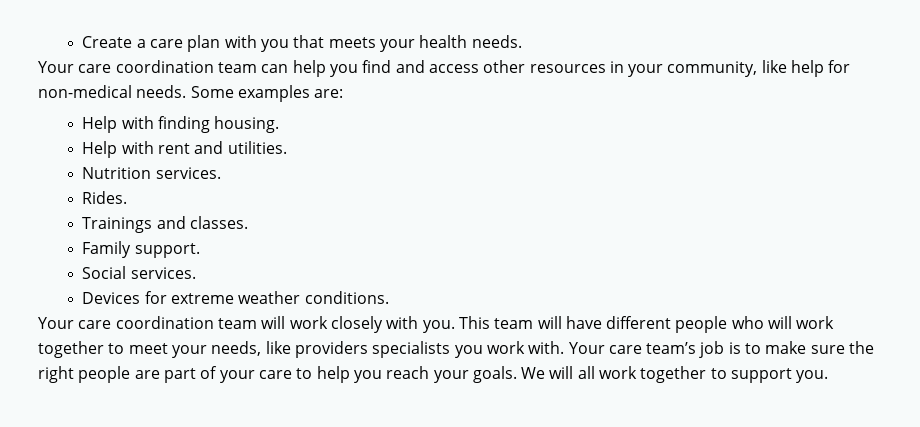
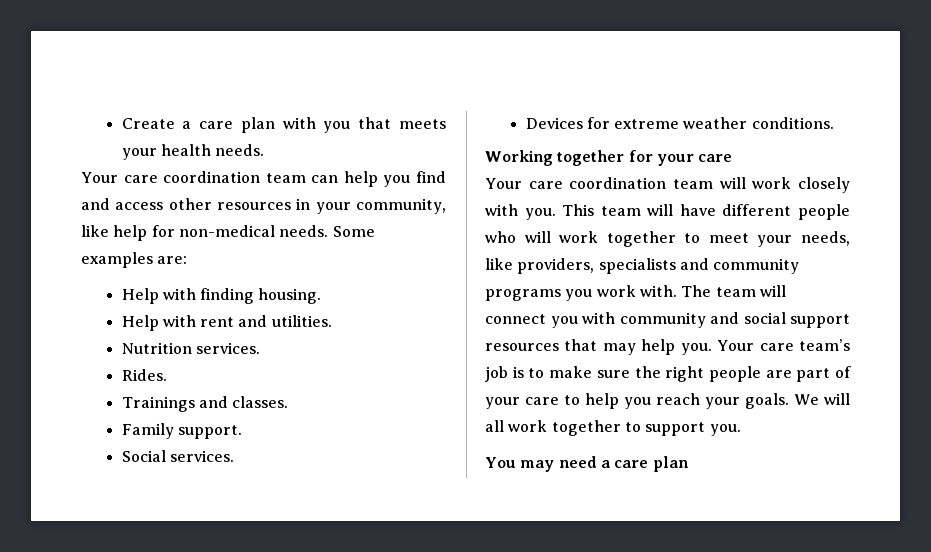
+ Working together for your care
- This team will have different people who will work together to meet your needs, like providers specialists you work with.
+ This team will have different people who will work together to meet your needs, like providers, specialists and community programs you work with. The team will connect you with community and social support resources that may help you.
+ You may need a care plan

